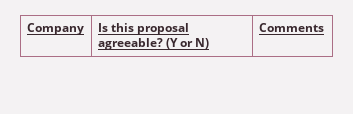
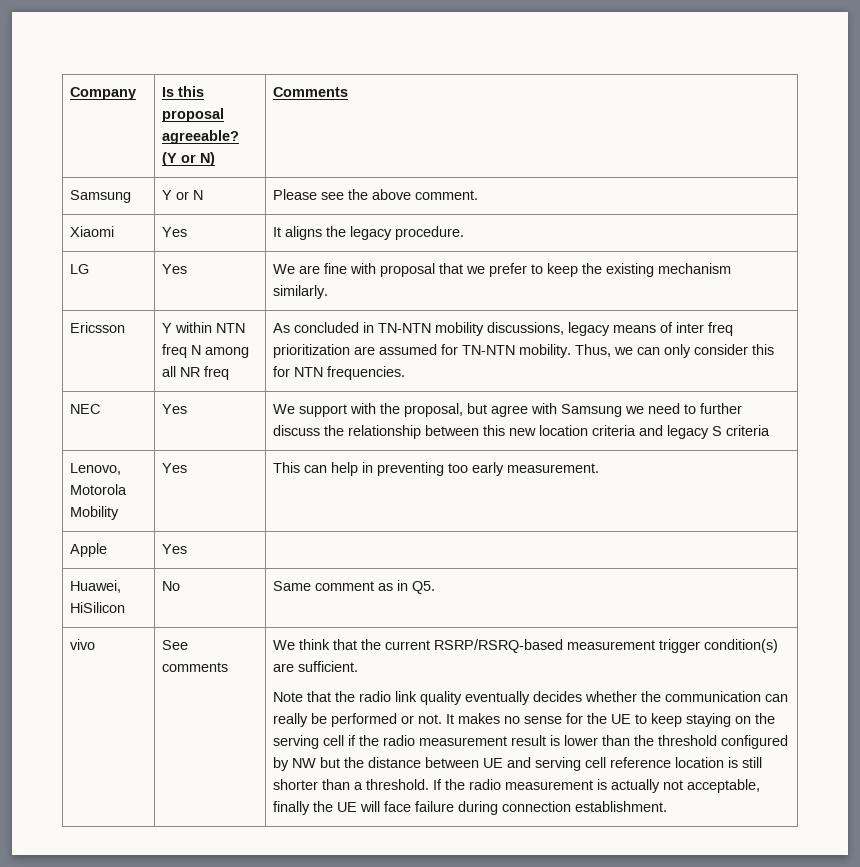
+ Samsung | Y or N | Please see the above comment.
+ Xiaomi | Yes | It aligns the legacy procedure.
+ LG | Yes | We are fine with proposal that we prefer to keep the existing mechanism similarly.
+ Ericsson | Y within NTN freq N among all NR freq | As concluded in TN-NTN mobility discussions, legacy means of inter freq prioritization are assumed for TN-NTN mobility. Thus, we can only consider this for NTN frequencies.
+ NEC | Yes | We support with the proposal, but agree with Samsung we need to further discuss the relationship between this new location criteria and legacy S criteria
+ Lenovo, Motorola Mobility | Yes | This can help in preventing too early measurement.
+ Apple | Yes |
+ Huawei, HiSilicon | No | Same comment as in Q5.
+ vivo | See comments | We think that the current RSRP/RSRQ-based measurement trigger condition(s) are sufficient.
+ Note that the radio link quality eventually decides whether the communication can really be performed or not. It makes no sense for the UE to keep staying on the serving cell if the radio measurement result is lower than the threshold configured by NW but the distance between UE and serving cell reference location is still shorter than a threshold. If the radio measurement is actually not acceptable, finally the UE will face failure during connection establishment.

